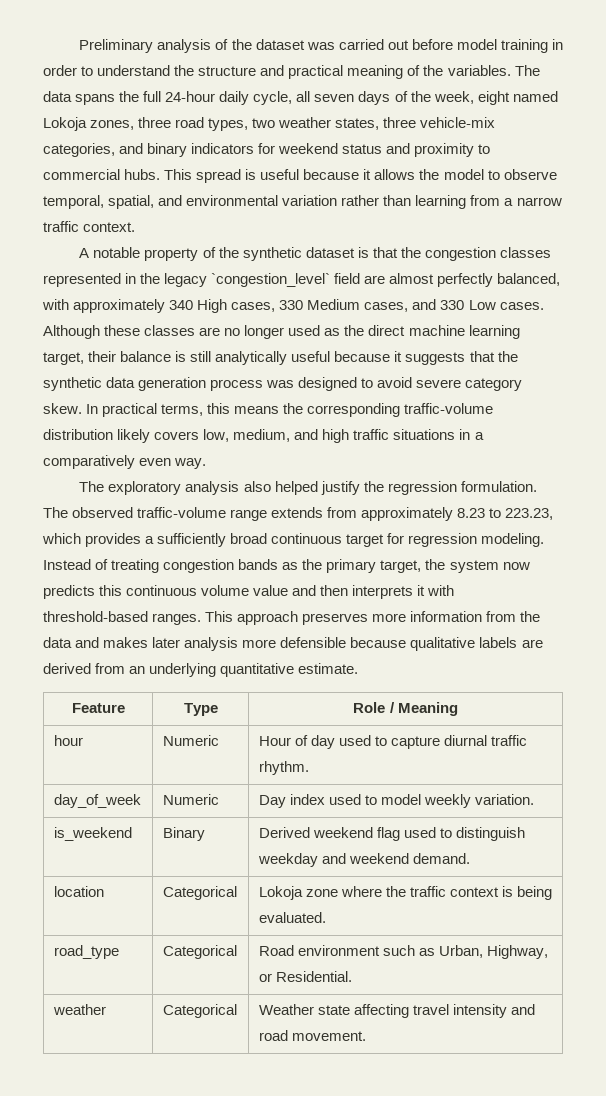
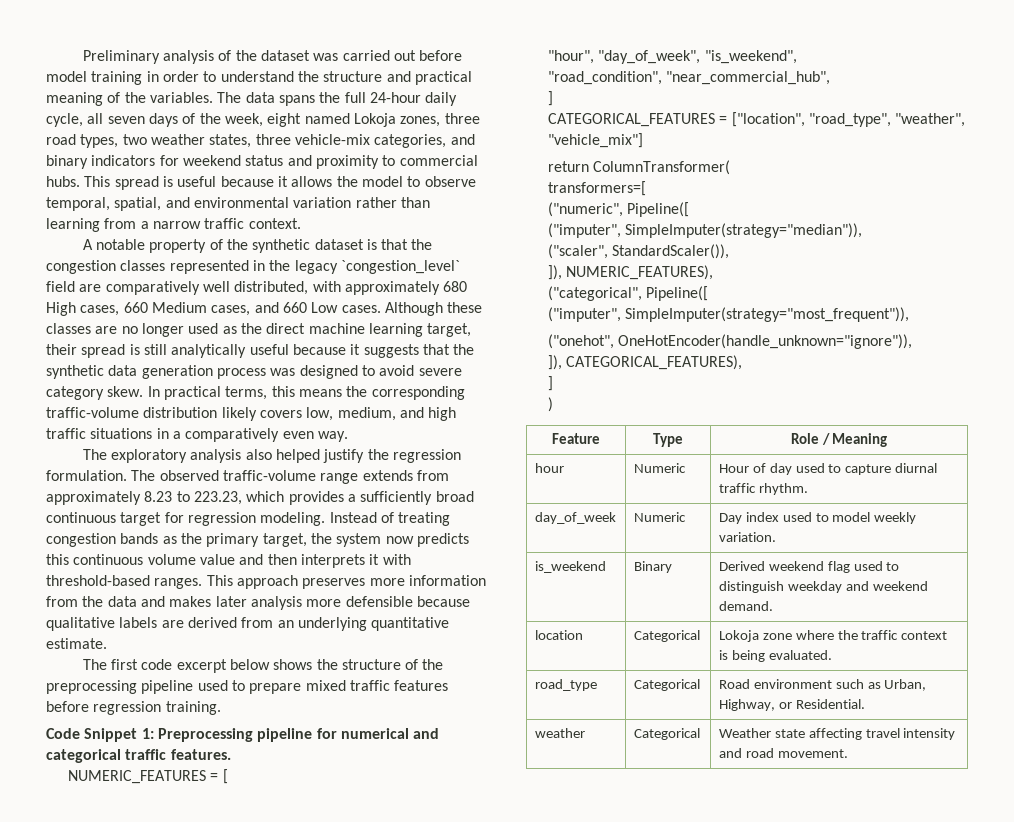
- A notable property of the synthetic dataset is that the congestion classes represented in the legacy `congestion_level` field are almost perfectly balanced, with approximately 340 High cases, 330 Medium cases, and 330 Low cases.
+ A notable property of the synthetic dataset is that the congestion classes represented in the legacy `congestion_level` field are comparatively well distributed, with approximately 680 High cases, 660 Medium cases, and 660 Low cases.
- Although these classes are no longer used as the direct machine learning target, their balance is still analytically useful because it suggests that the synthetic data generation process was designed to avoid severe category skew.
+ Although these classes are no longer used as the direct machine learning target, their spread is still analytically useful because it suggests that the synthetic data generation process was designed to avoid severe category skew.
+ The first code excerpt below shows the structure of the preprocessing pipeline used to prepare mixed traffic features before regression training.
+ Code Snippet 1: Preprocessing pipeline for numerical and categorical traffic features.
+ NUMERIC_FEATURES = [
+ "hour", "day_of_week", "is_weekend",
+ "road_condition", "near_commercial_hub",
+ ]
+ CATEGORICAL_FEATURES = ["location", "road_type", "weather", "vehicle_mix"]
+ return ColumnTransformer(
+ transformers=[
+ ("numeric", Pipeline([
+ ("imputer", SimpleImputer(strategy="median")),
+ ("scaler", StandardScaler()),
+ ]), NUMERIC_FEATURES),
+ ("categorical", Pipeline([
+ ("imputer", SimpleImputer(strategy="most_frequent")),
+ ("onehot", OneHotEncoder(handle_unknown="ignore")),
+ ]), CATEGORICAL_FEATURES),
+ ]
+ )

